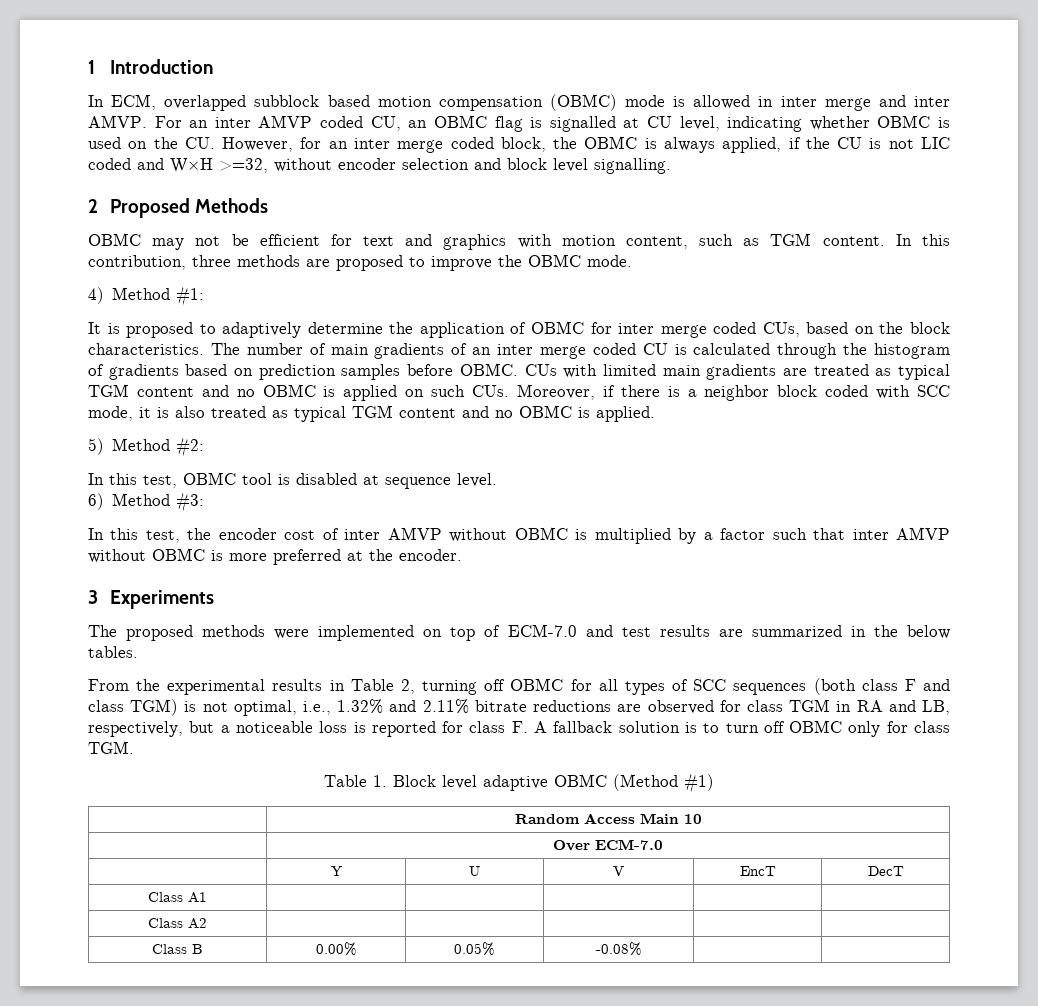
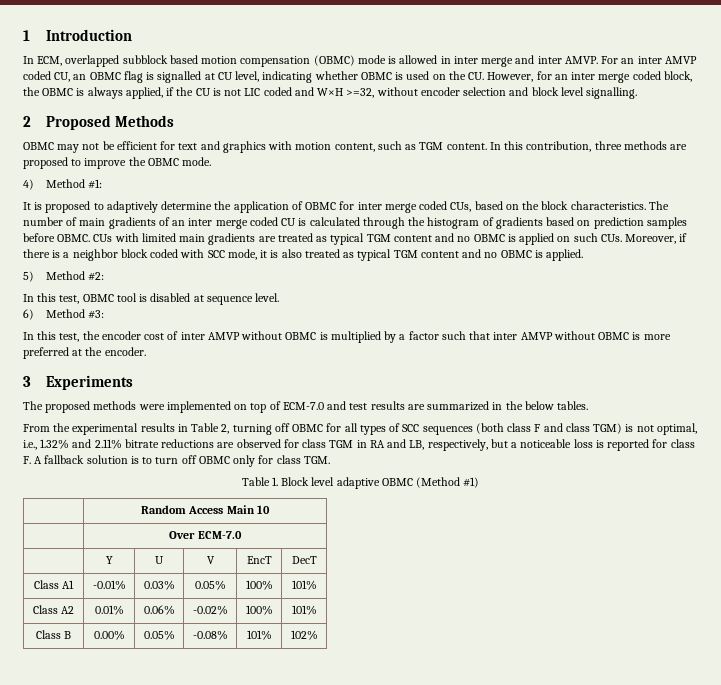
- Class A1 | | | | |
- Class A2 | | | | |
+ Class A1 | -0.01% | 0.03% | 0.05% | 100% | 101%
+ Class A2 | 0.01% | 0.06% | -0.02% | 100% | 101%
- Class B | 0.00% | 0.05% | -0.08% | |
+ Class B | 0.00% | 0.05% | -0.08% | 101% | 102%

